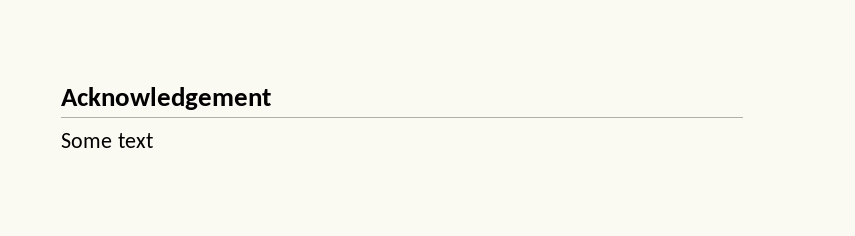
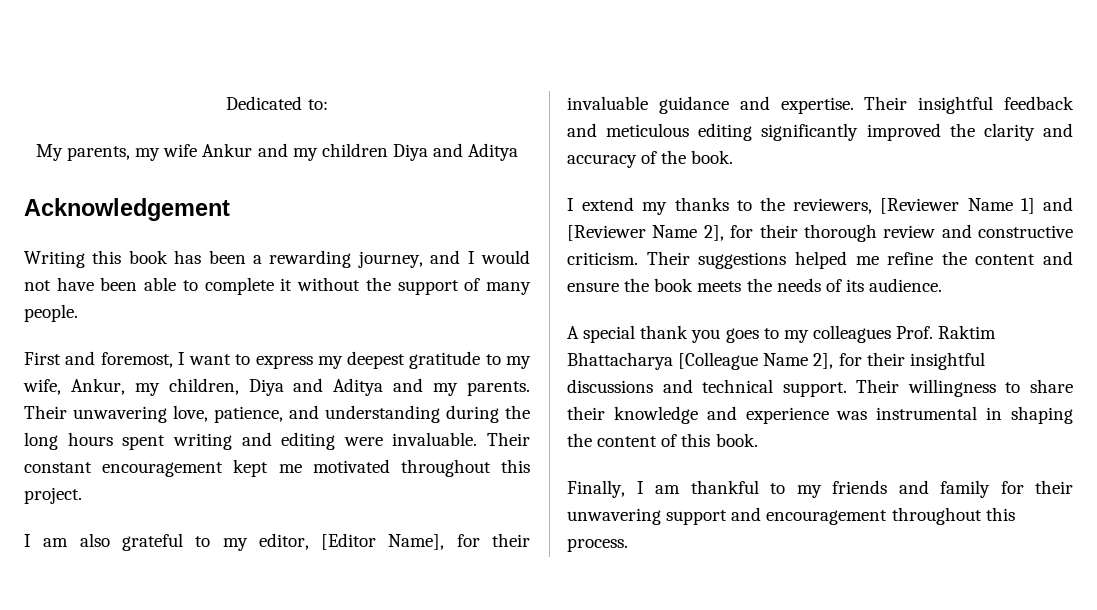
+ Dedicated to:
+ My parents, my wife Ankur and my children Diya and Aditya
  Acknowledgement
- Some text
+ Writing this book has been a rewarding journey, and I would not have been able to complete it without the support of many people.
+ First and foremost, I want to express my deepest gratitude to my wife, Ankur, my children, Diya and Aditya and my parents. Their unwavering love, patience, and understanding during the long hours spent writing and editing were invaluable. Their constant encouragement kept me motivated throughout this project.
+ I am also grateful to my editor, [Editor Name], for their invaluable guidance and expertise. Their insightful feedback and meticulous editing significantly improved the clarity and accuracy of the book.
+ I extend my thanks to the reviewers, [Reviewer Name 1] and [Reviewer Name 2], for their thorough review and constructive criticism. Their suggestions helped me refine the content and ensure the book meets the needs of its audience.
+ A special thank you goes to my colleagues Prof. Raktim Bhattacharya [Colleague Name 2], for their insightful discussions and technical support. Their willingness to share their knowledge and experience was instrumental in shaping the content of this book.
+ Finally, I am thankful to my friends and family for their unwavering support and encouragement throughout this process.

